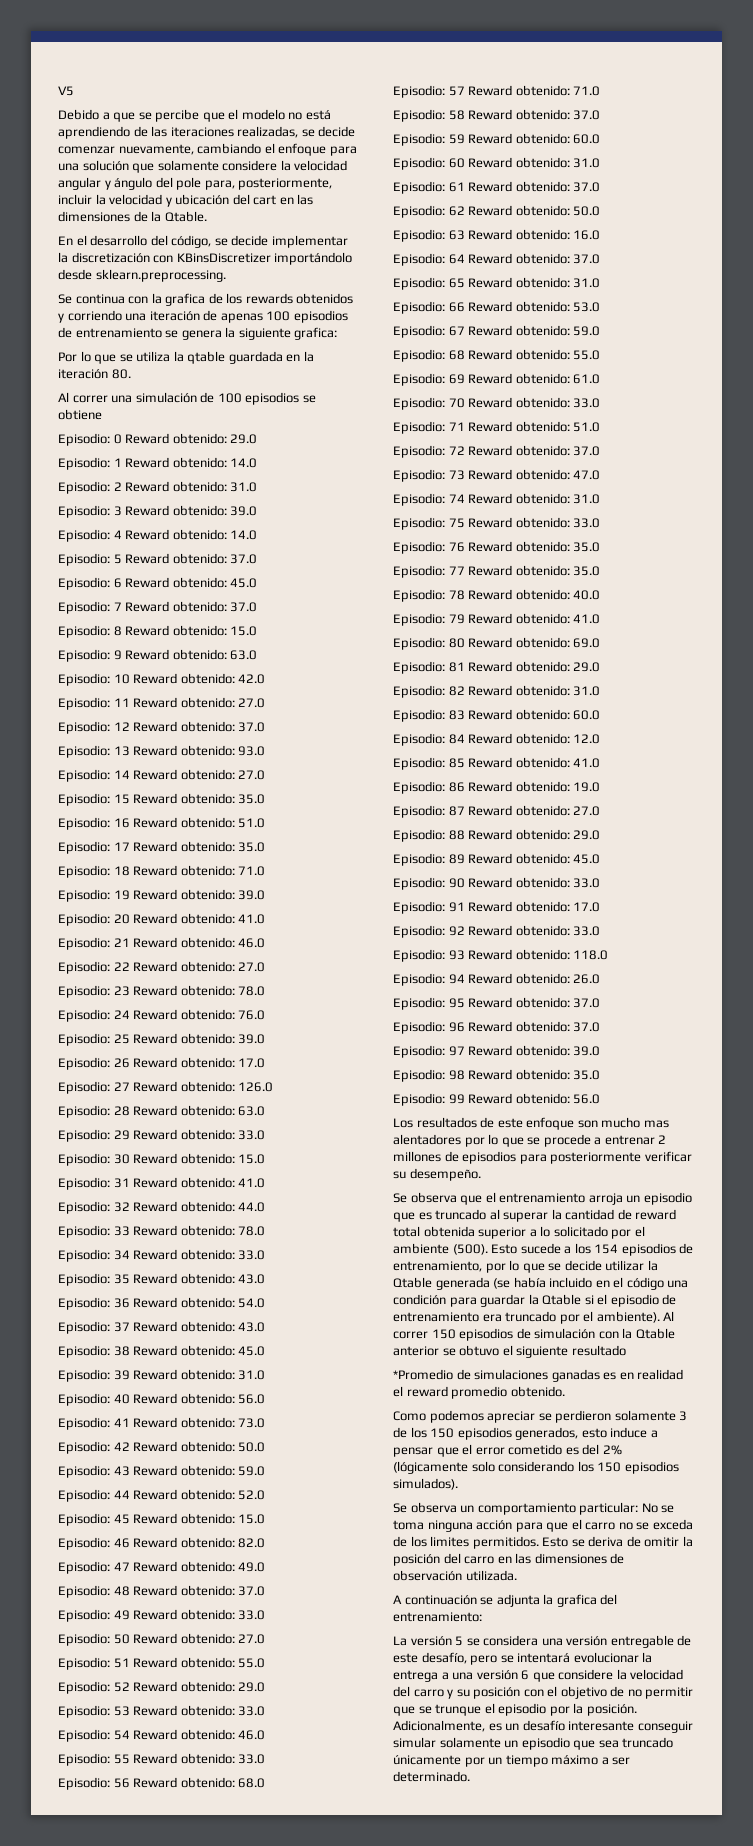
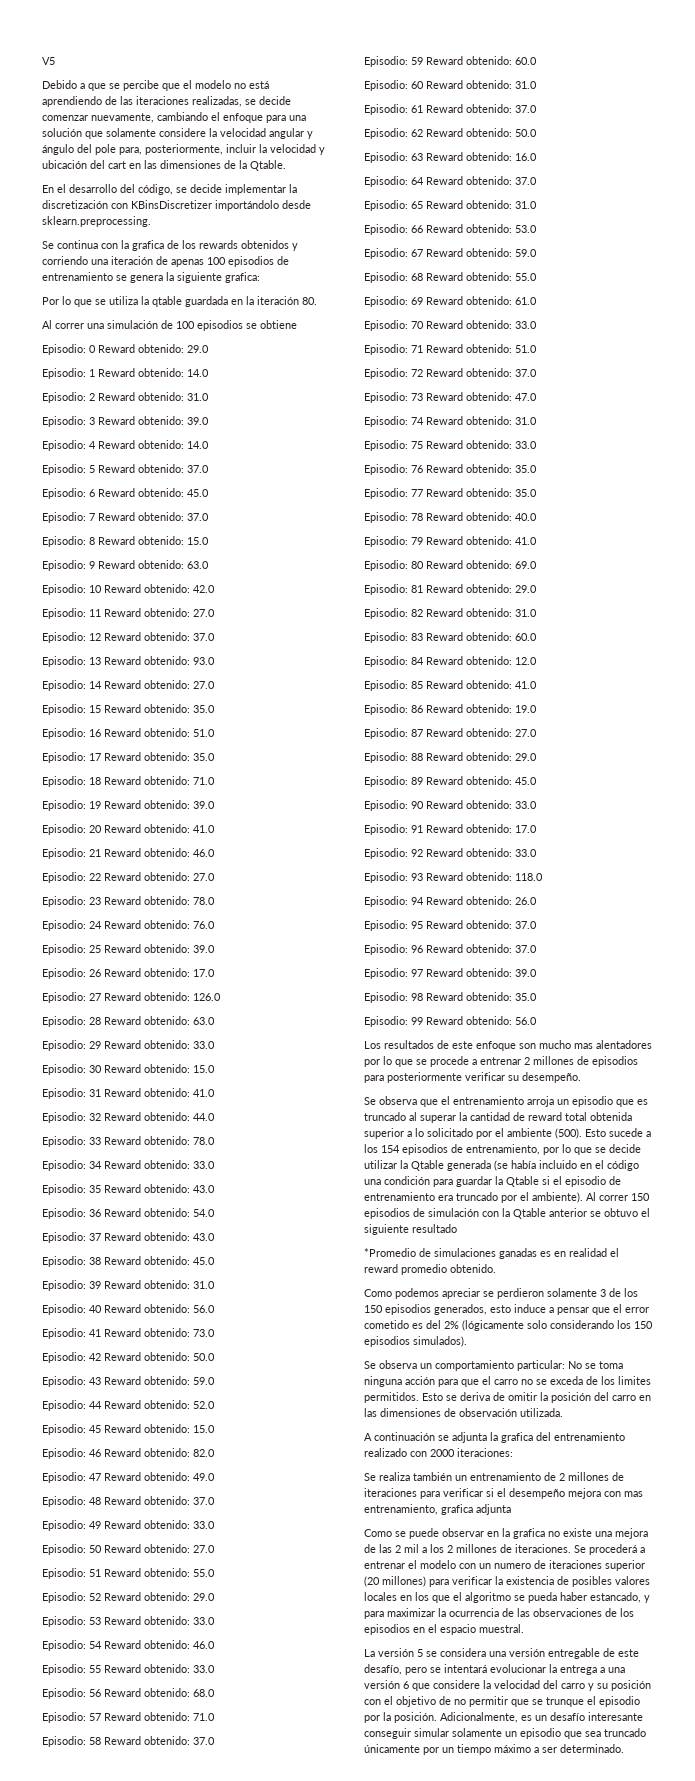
- A continuación se adjunta la grafica del entrenamiento:
+ A continuación se adjunta la grafica del entrenamiento realizado con 2000 iteraciones:
+ Se realiza también un entrenamiento de 2 millones de iteraciones para verificar si el desempeño mejora con mas entrenamiento, grafica adjunta
+ Como se puede observar en la grafica no existe una mejora de las 2 mil a los 2 millones de iteraciones. Se procederá a entrenar el modelo con un numero de iteraciones superior (20 millones) para verificar la existencia de posibles valores locales en los que el algoritmo se pueda haber estancado, y para maximizar la ocurrencia de las observaciones de los episodios en el espacio muestral.

